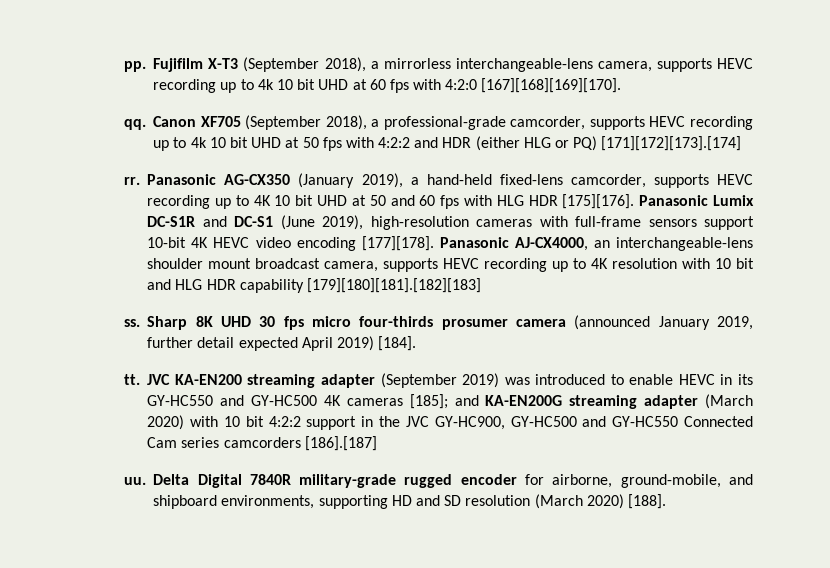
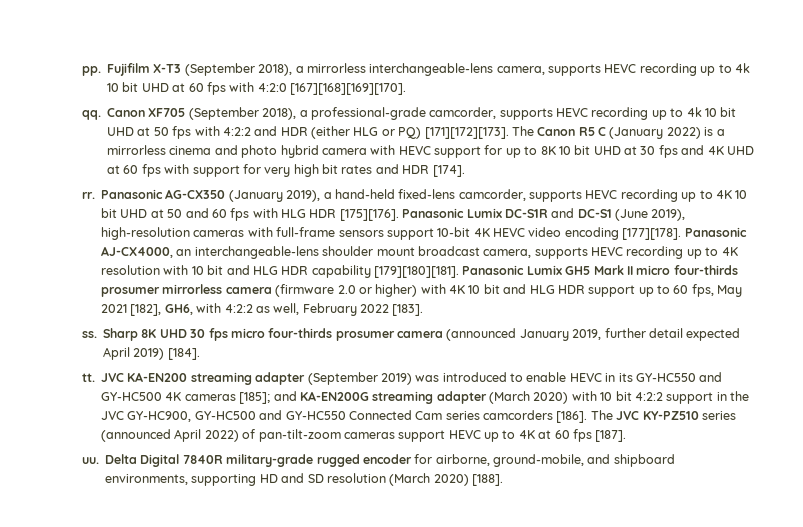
- Canon XF705 (September 2018), a professional-grade camcorder, supports HEVC recording up to 4k 10 bit UHD at 50 fps with 4:2:2 and HDR (either HLG or PQ) [171][172][173].[174]
+ Canon XF705 (September 2018), a professional-grade camcorder, supports HEVC recording up to 4k 10 bit UHD at 50 fps with 4:2:2 and HDR (either HLG or PQ) [171][172][173]. The Canon R5 C (January 2022) is a mirrorless cinema and photo hybrid camera with HEVC support for up to 8K 10 bit UHD at 30 fps and 4K UHD at 60 fps with support for very high bit rates and HDR [174].
- Panasonic AJ-CX4000, an interchangeable-lens shoulder mount broadcast camera, supports HEVC recording up to 4K resolution with 10 bit and HLG HDR capability [179][180][181].[182][183]
+ Panasonic AJ-CX4000, an interchangeable-lens shoulder mount broadcast camera, supports HEVC recording up to 4K resolution with 10 bit and HLG HDR capability [179][180][181]. Panasonic Lumix GH5 Mark II micro four-thirds prosumer mirrorless camera (firmware 2.0 or higher) with 4K 10 bit and HLG HDR support up to 60 fps, May 2021 [182], GH6, with 4:2:2 as well, February 2022 [183].
- JVC KA-EN200 streaming adapter (September 2019) was introduced to enable HEVC in its GY-HC550 and GY-HC500 4K cameras [185]; and KA-EN200G streaming adapter (March 2020) with 10 bit 4:2:2 support in the JVC GY-HC900, GY-HC500 and GY-HC550 Connected Cam series camcorders [186].[187]
+ JVC KA-EN200 streaming adapter (September 2019) was introduced to enable HEVC in its GY-HC550 and GY-HC500 4K cameras [185]; and KA-EN200G streaming adapter (March 2020) with 10 bit 4:2:2 support in the JVC GY-HC900, GY-HC500 and GY-HC550 Connected Cam series camcorders [186]. The JVC KY-PZ510 series (announced April 2022) of pan-tilt-zoom cameras support HEVC up to 4K at 60 fps [187].

